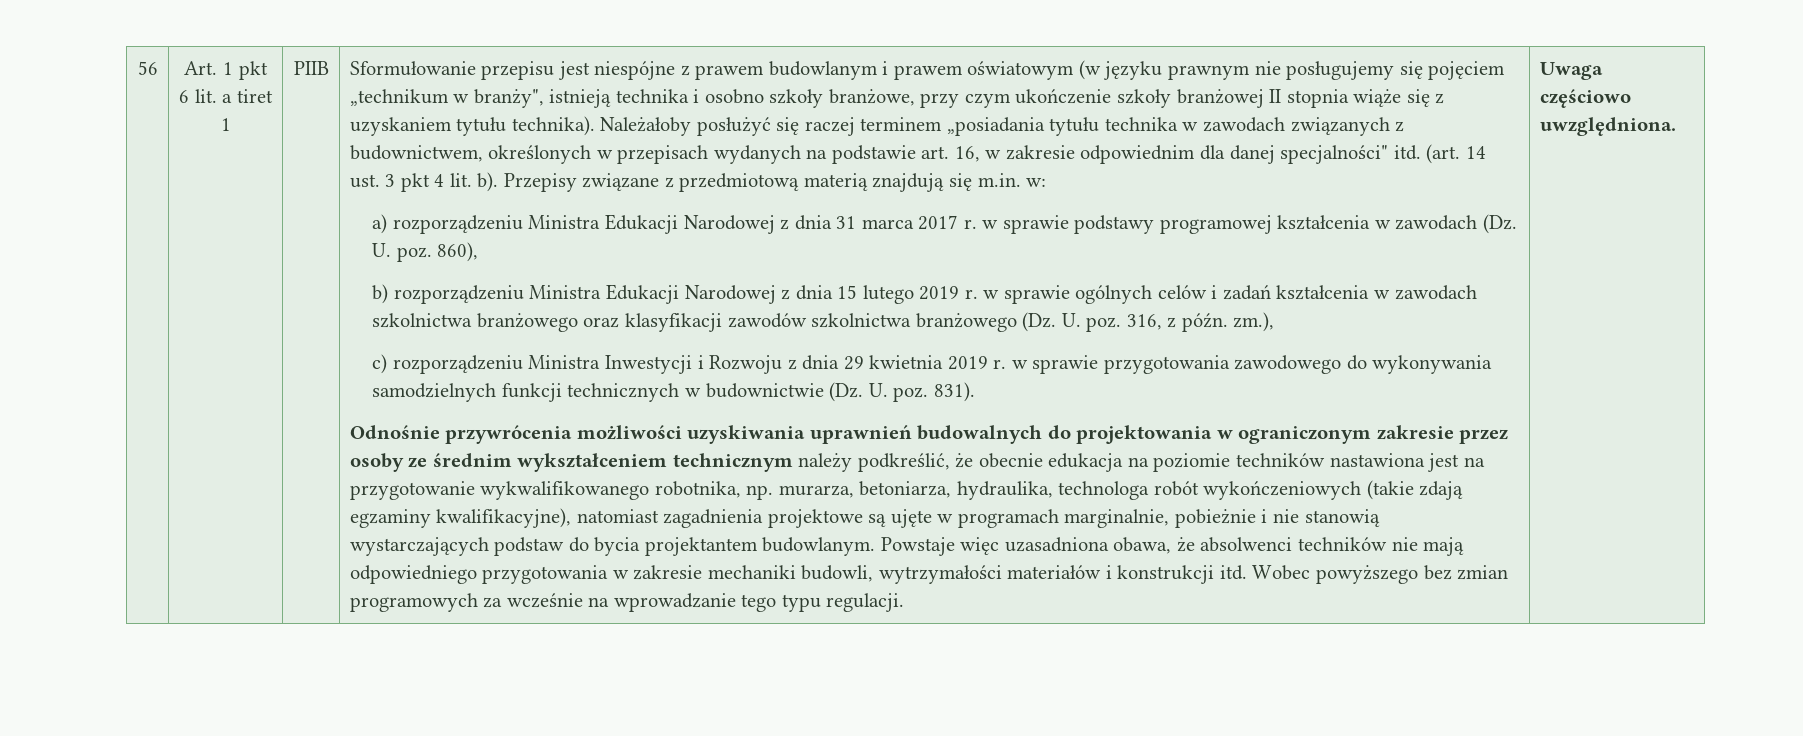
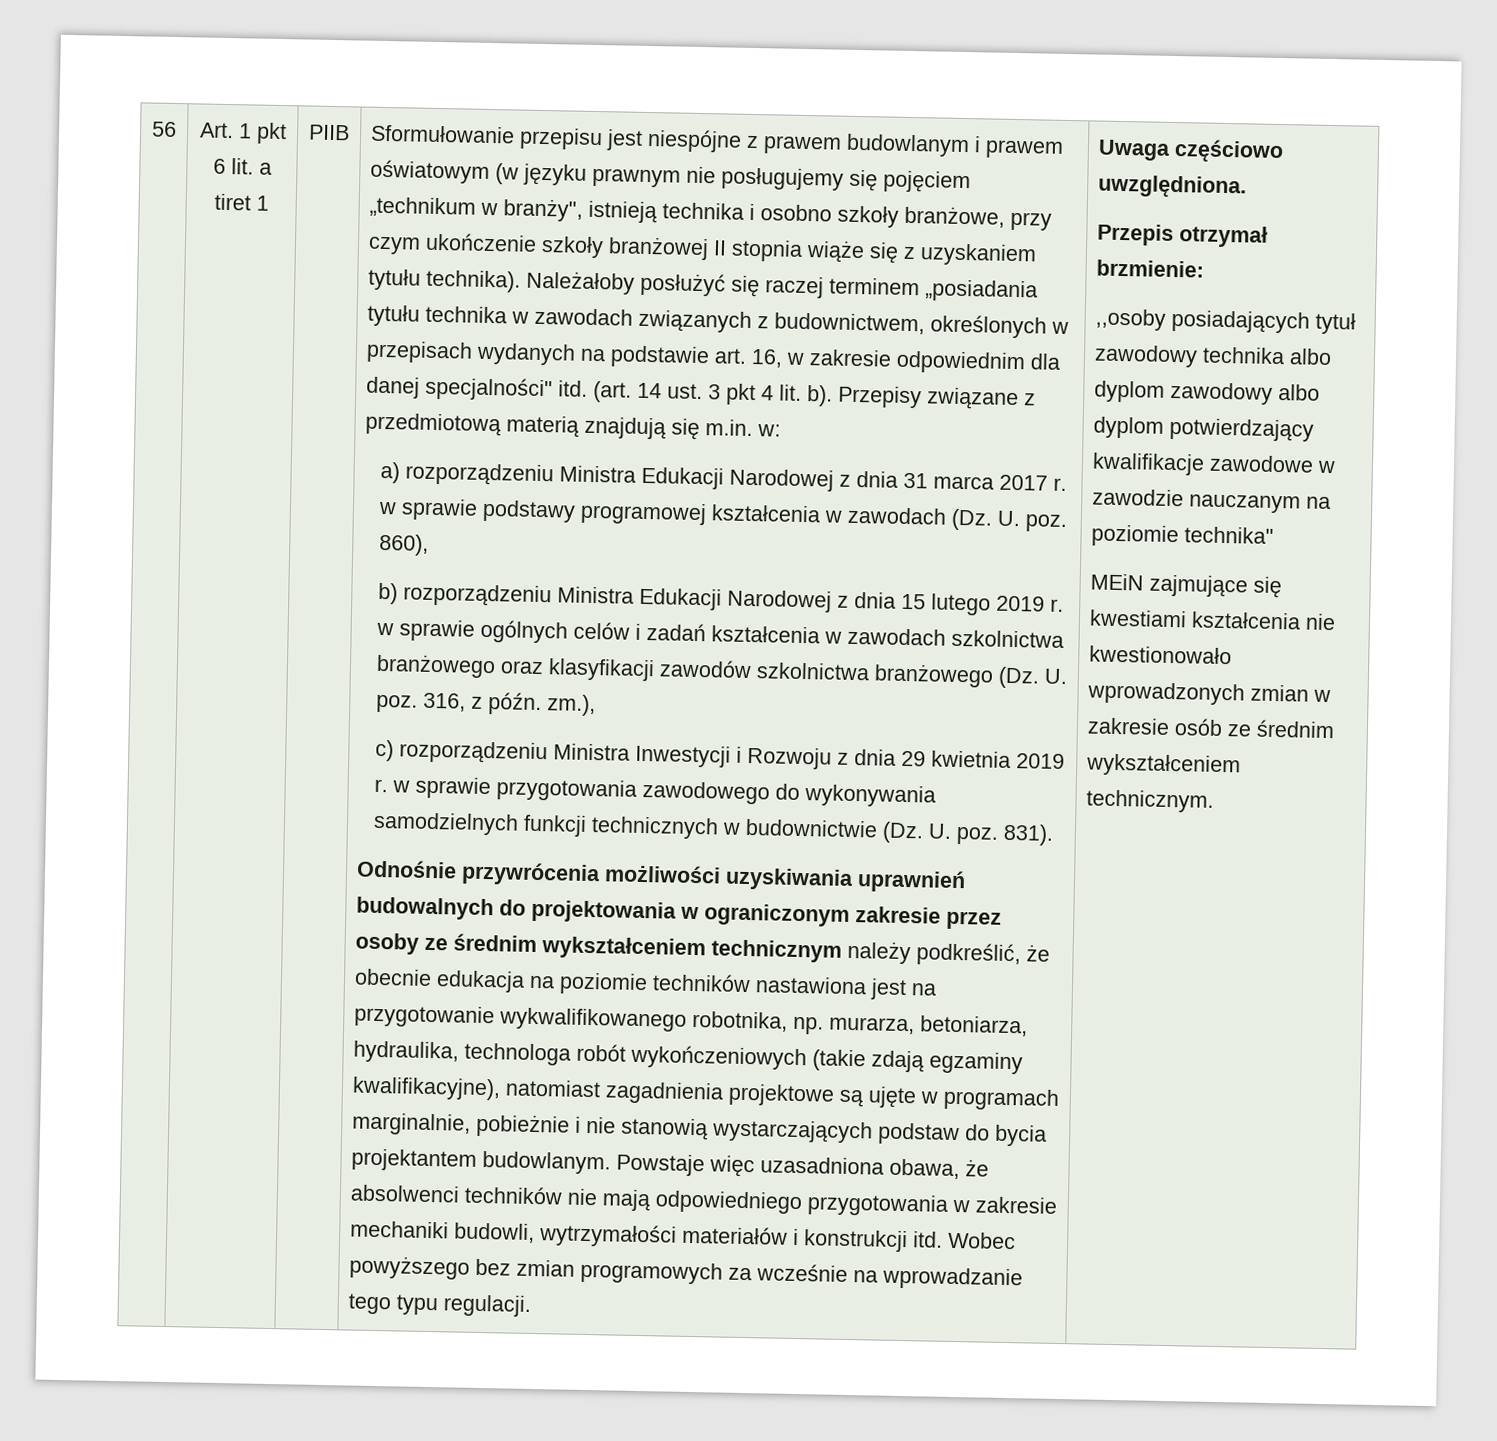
+ Przepis otrzymał brzmienie:
+ ,,osoby posiadających tytuł zawodowy technika albo dyplom zawodowy albo dyplom potwierdzający kwalifikacje zawodowe w zawodzie nauczanym na poziomie technika"
+ MEiN zajmujące się kwestiami kształcenia nie kwestionowało wprowadzonych zmian w zakresie osób ze średnim wykształceniem technicznym.

